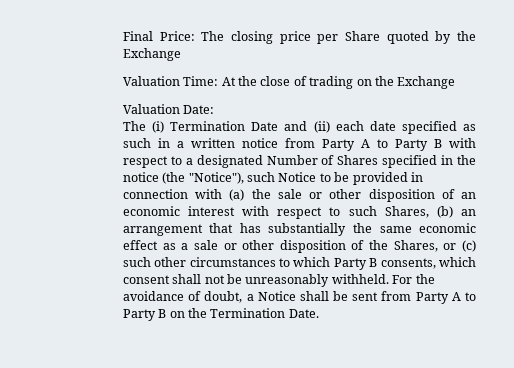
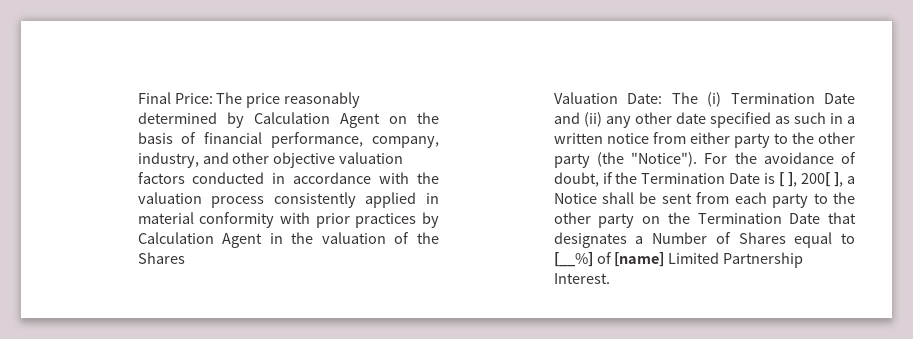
- Final Price: The closing price per Share quoted by the Exchange
- Valuation Time: At the close of trading on the Exchange
+ Final Price: The price reasonably determined by Calculation Agent on the basis of financial performance, company, industry, and other objective valuation factors conducted in accordance with the valuation process consistently applied in material conformity with prior practices by Calculation Agent in the valuation of the Shares
- Valuation Date:
- The (i) Termination Date and (ii) each date specified as such in a written notice from Party A to Party B with respect to a designated Number of Shares specified in the notice (the "Notice"), such Notice to be provided in connection with (a) the sale or other disposition of an economic interest with respect to such Shares, (b) an arrangement that has substantially the same economic effect as a sale or other disposition of the Shares, or (c) such other circumstances to which Party B consents, which consent shall not be unreasonably withheld.
+ Valuation Date: The (i) Termination Date and (ii) any other date specified as such in a written notice from either party to the other party (the "Notice").
- For the avoidance of doubt, a Notice shall be sent from Party A to Party B on the Termination Date.
+ For the avoidance of doubt, if the Termination Date is [ ], 200[ ], a Notice shall be sent from each party to the other party on the Termination Date that designates a Number of Shares equal to [__%] of [name] Limited Partnership Interest.

